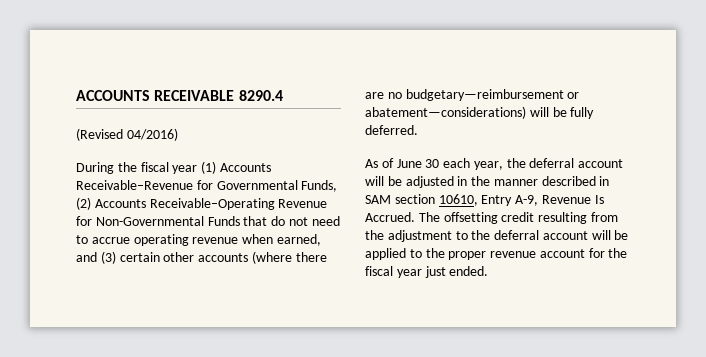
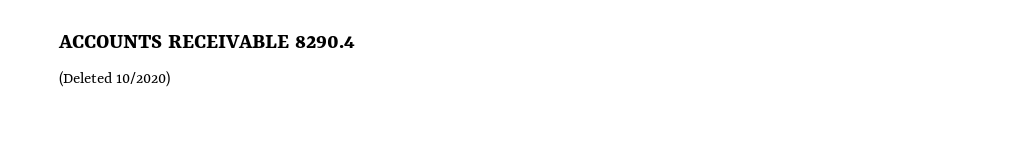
- (Revised 04/2016)
- During the fiscal year (1) Accounts Receivable–Revenue for Governmental Funds, (2) Accounts Receivable–Operating Revenue for Non-Governmental Funds that do not need to accrue operating revenue when earned, and (3) certain other accounts (where there are no budgetary—reimbursement or abatement—considerations) will be fully deferred.
- As of June 30 each year, the deferral account will be adjusted in the manner described in SAM section 10610, Entry A-9, Revenue Is Accrued. The offsetting credit resulting from the adjustment to the deferral account will be applied to the proper revenue account for the fiscal year just ended.
+ (Deleted 10/2020)

